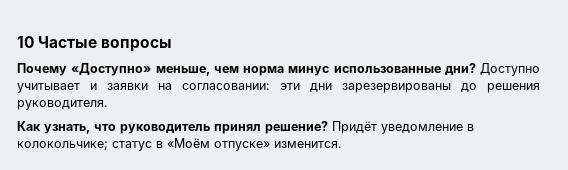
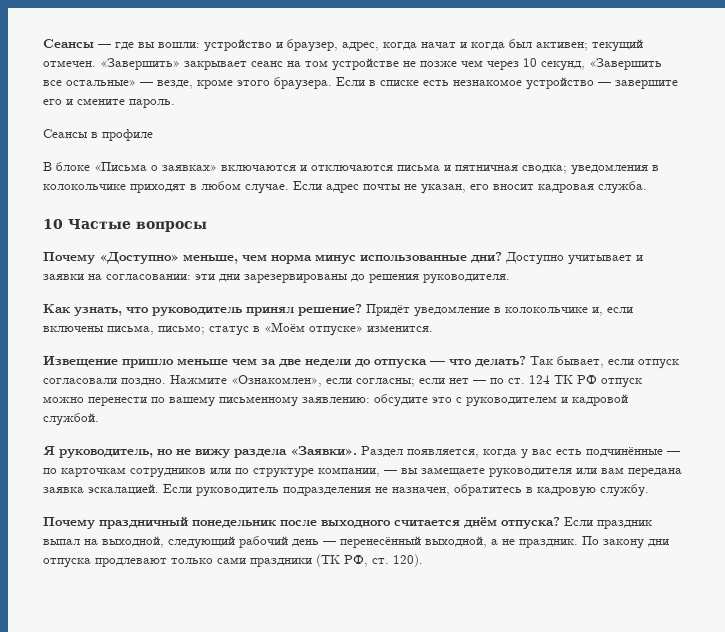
+ Сеансы — где вы вошли: устройство и браузер, адрес, когда начат и когда был активен; текущий отмечен. «Завершить» закрывает сеанс на том устройстве не позже чем через 10 секунд, «Завершить все остальные» — везде, кроме этого браузера. Если в списке есть незнакомое устройство — завершите его и смените пароль.
+ Сеансы в профиле
+ В блоке «Письма о заявках» включаются и отключаются письма и пятничная сводка; уведомления в колокольчике приходят в любом случае. Если адрес почты не указан, его вносит кадровая служба.
- Придёт уведомление в колокольчике; статус в «Моём отпуске» изменится.
+ Придёт уведомление в колокольчике и, если включены письма, письмо; статус в «Моём отпуске» изменится.
+ Извещение пришло меньше чем за две недели до отпуска — что делать? Так бывает, если отпуск согласовали поздно. Нажмите «Ознакомлен», если согласны; если нет — по ст. 124 ТК РФ отпуск можно перенести по вашему письменному заявлению: обсудите это с руководителем и кадровой службой.
+ Я руководитель, но не вижу раздела «Заявки». Раздел появляется, когда у вас есть подчинённые — по карточкам сотрудников или по структуре компании, — вы замещаете руководителя или вам передана заявка эскалацией. Если руководитель подразделения не назначен, обратитесь в кадровую службу.
+ Почему праздничный понедельник после выходного считается днём отпуска? Если праздник выпал на выходной, следующий рабочий день — перенесённый выходной, а не праздник. По закону дни отпуска продлевают только сами праздники (ТК РФ, ст. 120).

